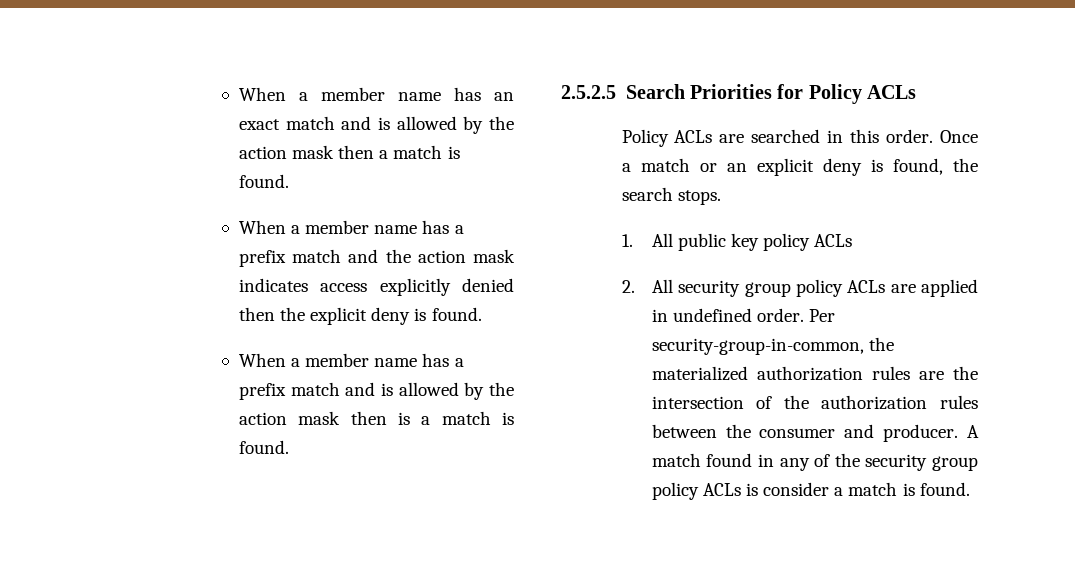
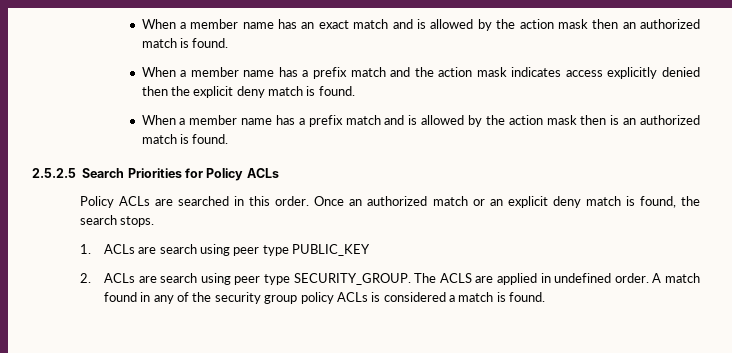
- When a member name has an exact match and is allowed by the action mask then a match is found.
+ When a member name has an exact match and is allowed by the action mask then an authorized match is found.
- When a member name has a prefix match and the action mask indicates access explicitly denied then the explicit deny is found.
+ When a member name has a prefix match and the action mask indicates access explicitly denied then the explicit deny match is found.
- When a member name has a prefix match and is allowed by the action mask then is a match is found.
+ When a member name has a prefix match and is allowed by the action mask then is an authorized match is found.
- Once a match or an explicit deny is found, the search stops.
+ Once an authorized match or an explicit deny match is found, the search stops.
- 1. All public key policy ACLs
- 2. All security group policy ACLs are applied in undefined order. Per security-group-in-common, the materialized authorization rules are the intersection of the authorization rules between the consumer and producer.
+ 1. ACLs are search using peer type PUBLIC_KEY
+ 2. ACLs are search using peer type SECURITY_GROUP. The ACLS are applied in undefined order.
- A match found in any of the security group policy ACLs is consider a match is found.
+ A match found in any of the security group policy ACLs is considered a match is found.

